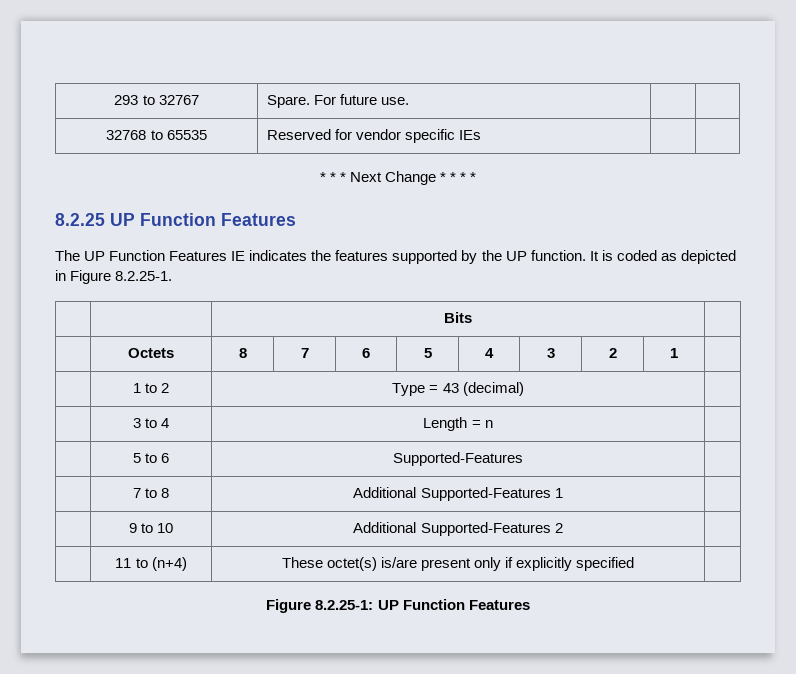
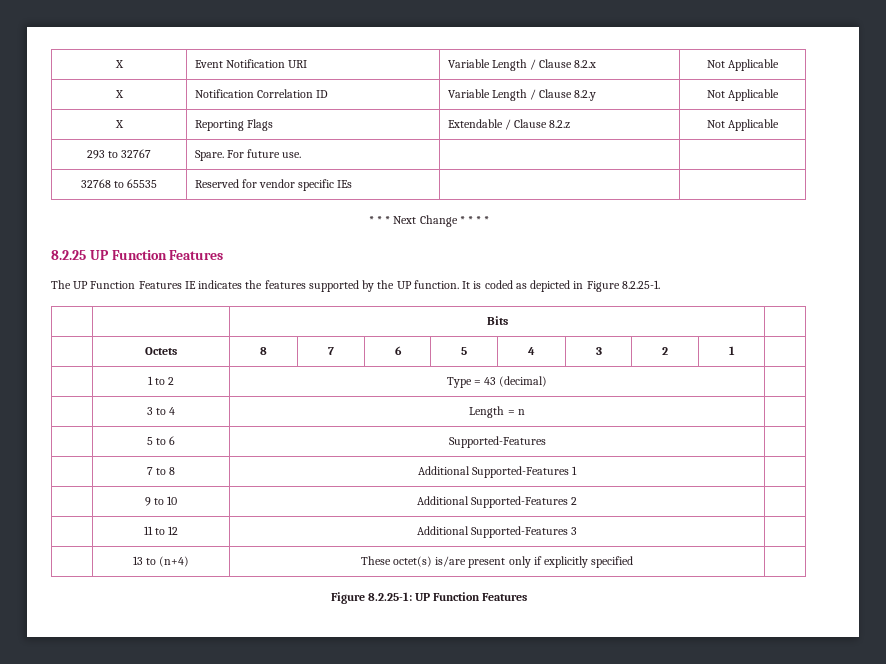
+ X | Event Notification URI | Variable Length / Clause 8.2.x | Not Applicable
+ X | Notification Correlation ID | Variable Length / Clause 8.2.y | Not Applicable
+ X | Reporting Flags | Extendable / Clause 8.2.z | Not Applicable
- | 11 to (n+4) | These octet(s) is/are present only if explicitly specified |
+ | 11 to 12 | Additional Supported-Features 3 |
+ | 13 to (n+4) | These octet(s) is/are present only if explicitly specified |

